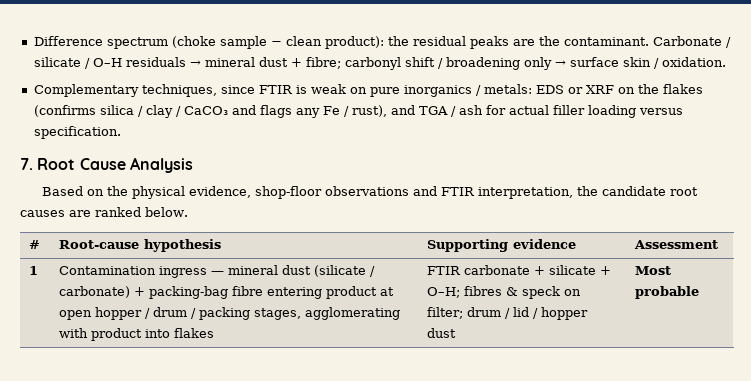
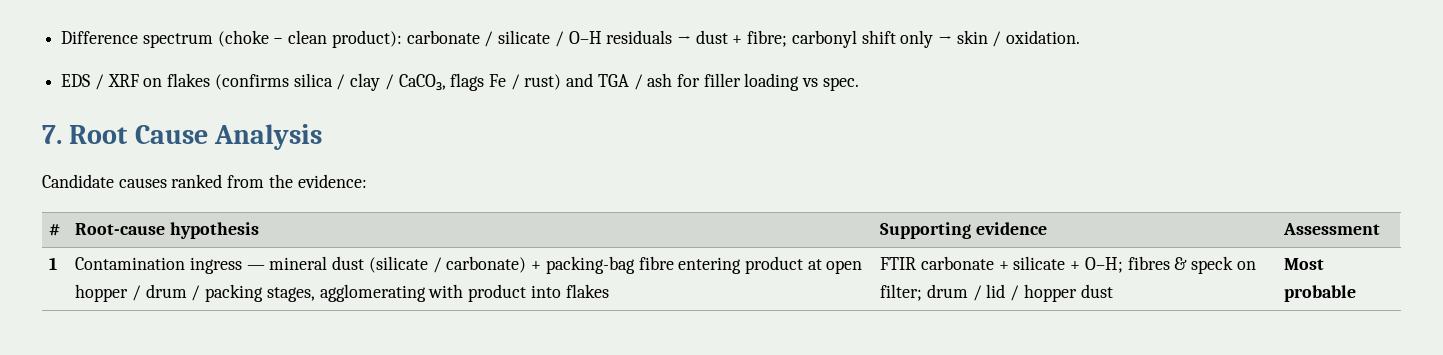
- Difference spectrum (choke sample − clean product): the residual peaks are the contaminant. Carbonate / silicate / O–H residuals → mineral dust + fibre; carbonyl shift / broadening only → surface skin / oxidation.
+ Difference spectrum (choke − clean product): carbonate / silicate / O–H residuals → dust + fibre; carbonyl shift only → skin / oxidation.
- Complementary techniques, since FTIR is weak on pure inorganics / metals: EDS or XRF on the flakes (confirms silica / clay / CaCO₃ and flags any Fe / rust), and TGA / ash for actual filler loading versus specification.
+ EDS / XRF on flakes (confirms silica / clay / CaCO₃, flags Fe / rust) and TGA / ash for filler loading vs spec.
- Based on the physical evidence, shop-floor observations and FTIR interpretation, the candidate root causes are ranked below.
+ Candidate causes ranked from the evidence:

